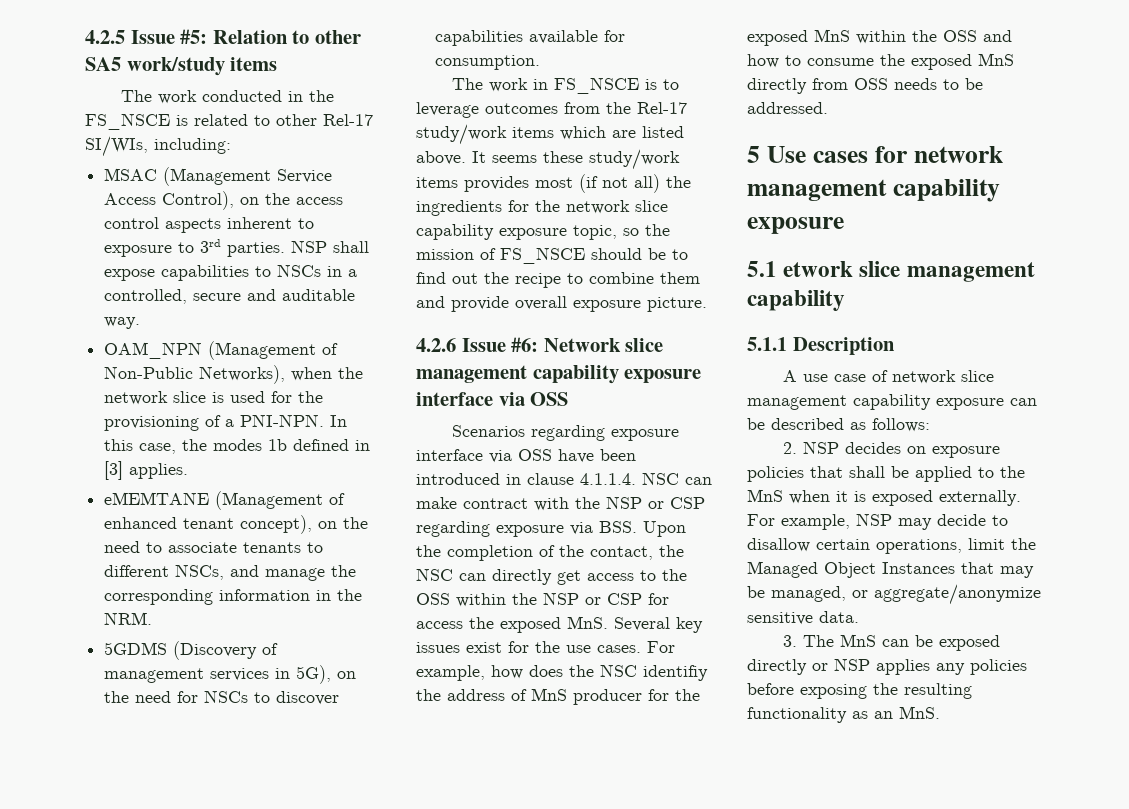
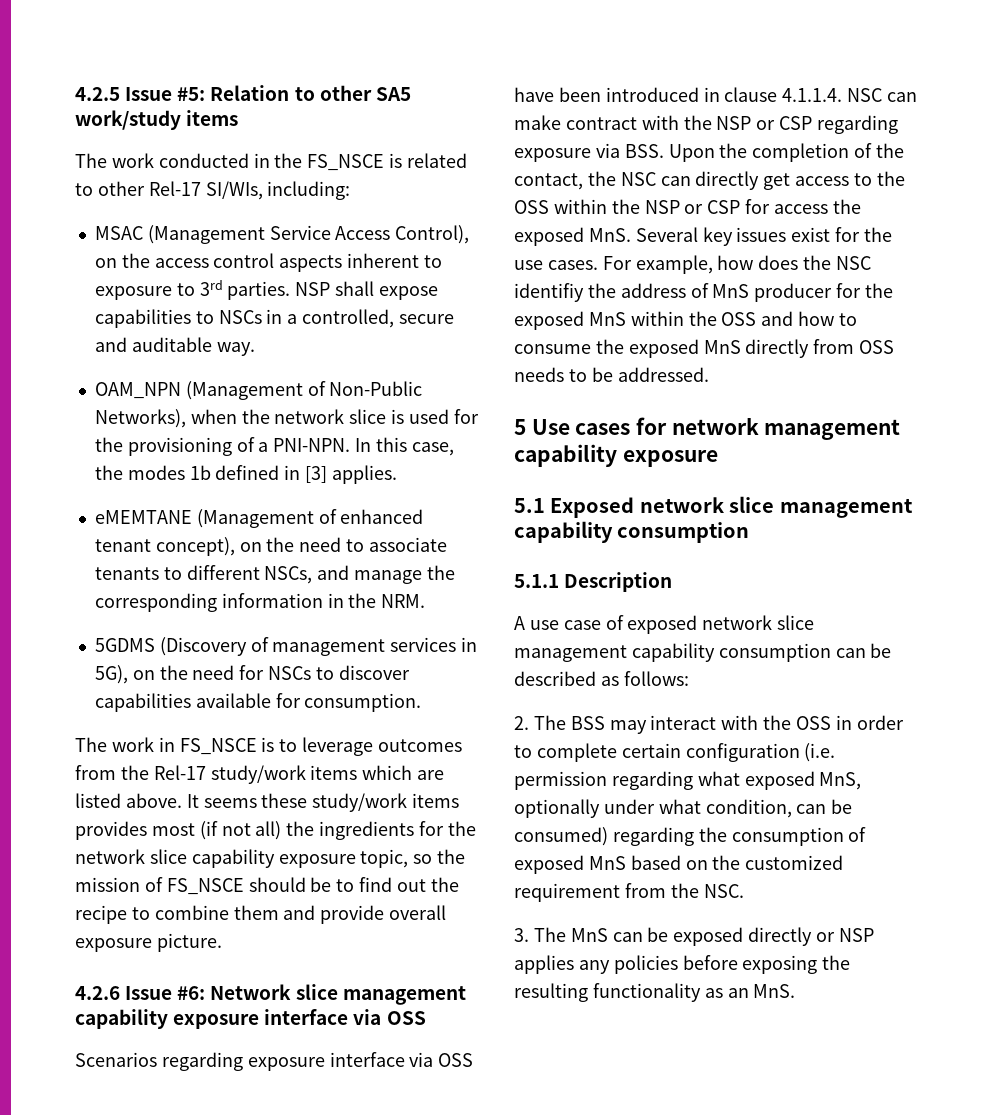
- 5.1 etwork slice management capability
+ 5.1 Exposed network slice management capability consumption
- A use case of network slice management capability exposure can be described as follows:
+ A use case of exposed network slice management capability consumption can be described as follows:
- 2. NSP decides on exposure policies that shall be applied to the MnS when it is exposed externally. For example, NSP may decide to disallow certain operations, limit the Managed Object Instances that may be managed, or aggregate/anonymize sensitive data.
+ 2. The BSS may interact with the OSS in order to complete certain configuration (i.e. permission regarding what exposed MnS, optionally under what condition, can be consumed) regarding the consumption of exposed MnS based on the customized requirement from the NSC.

